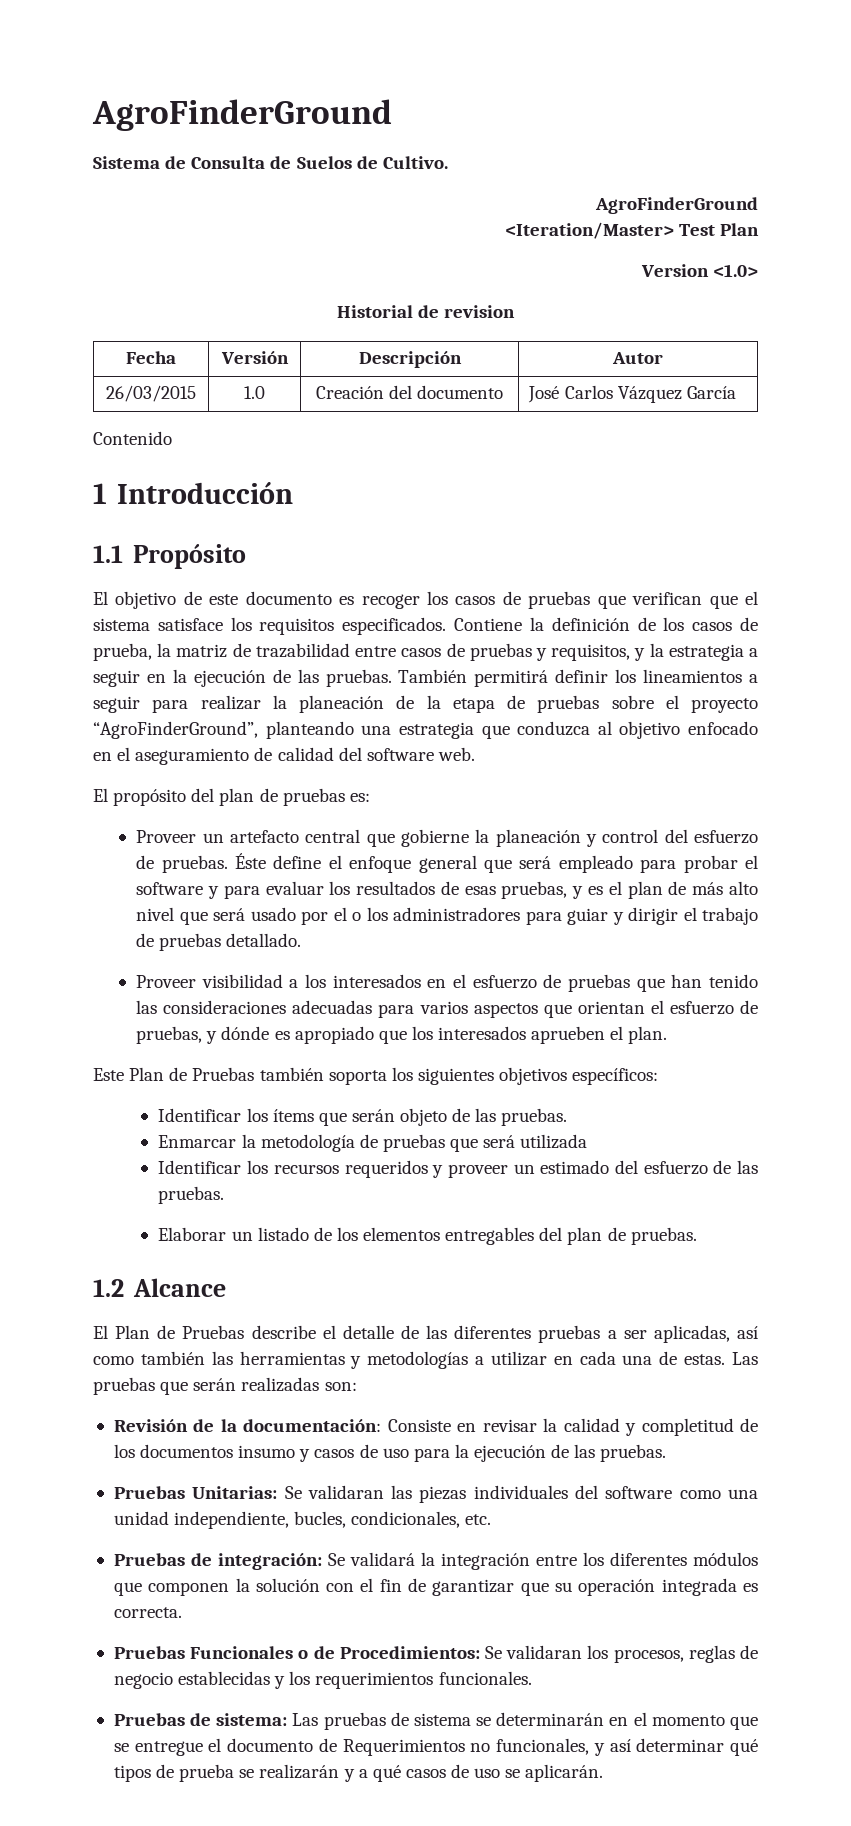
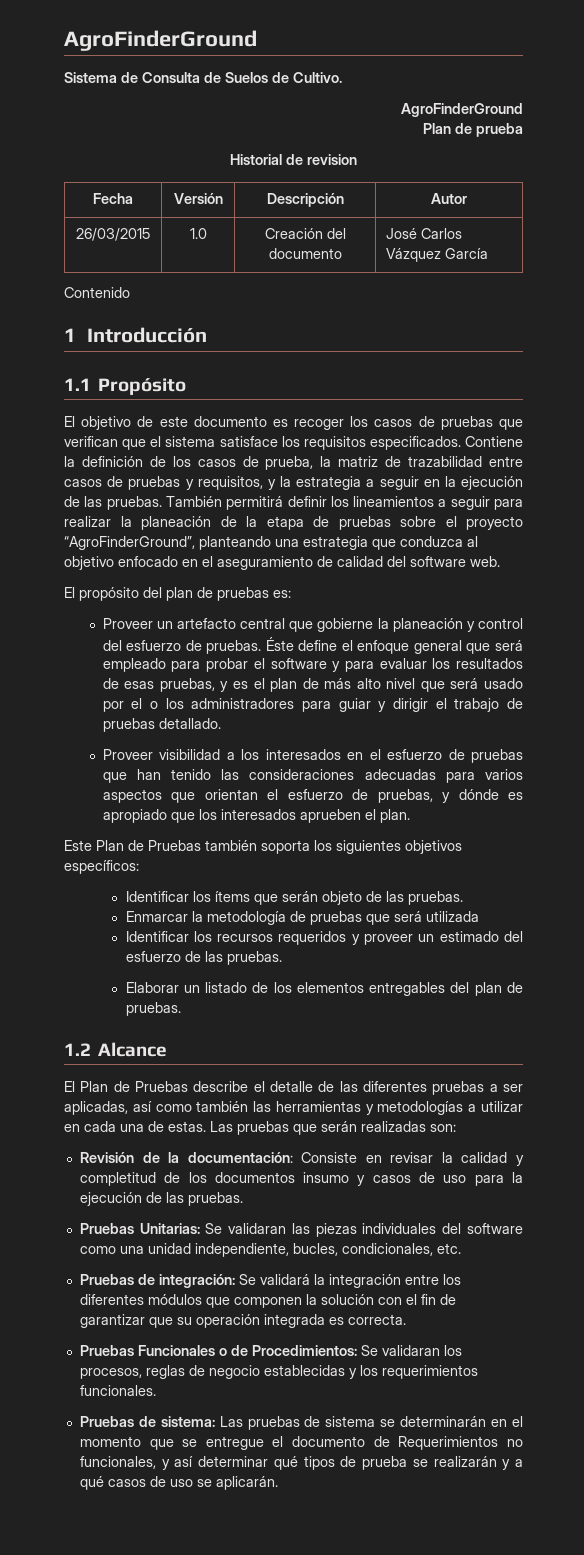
- <Iteration/Master> Test Plan
- Version <1.0>
+ Plan de prueba

